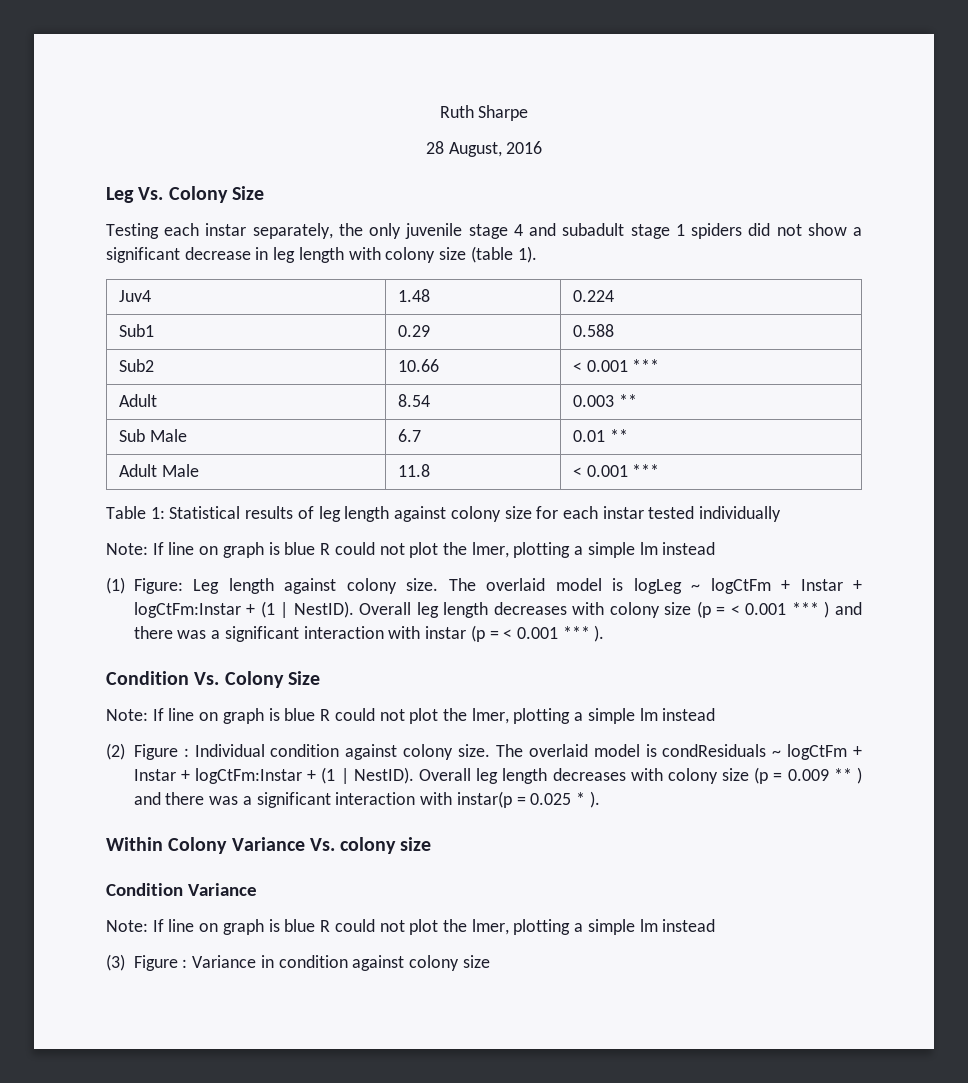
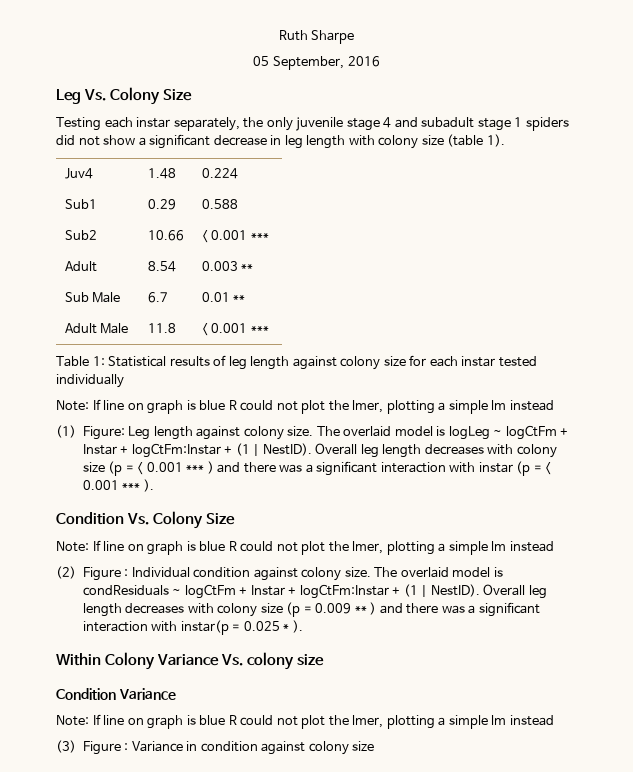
- 28 August, 2016
+ 05 September, 2016

